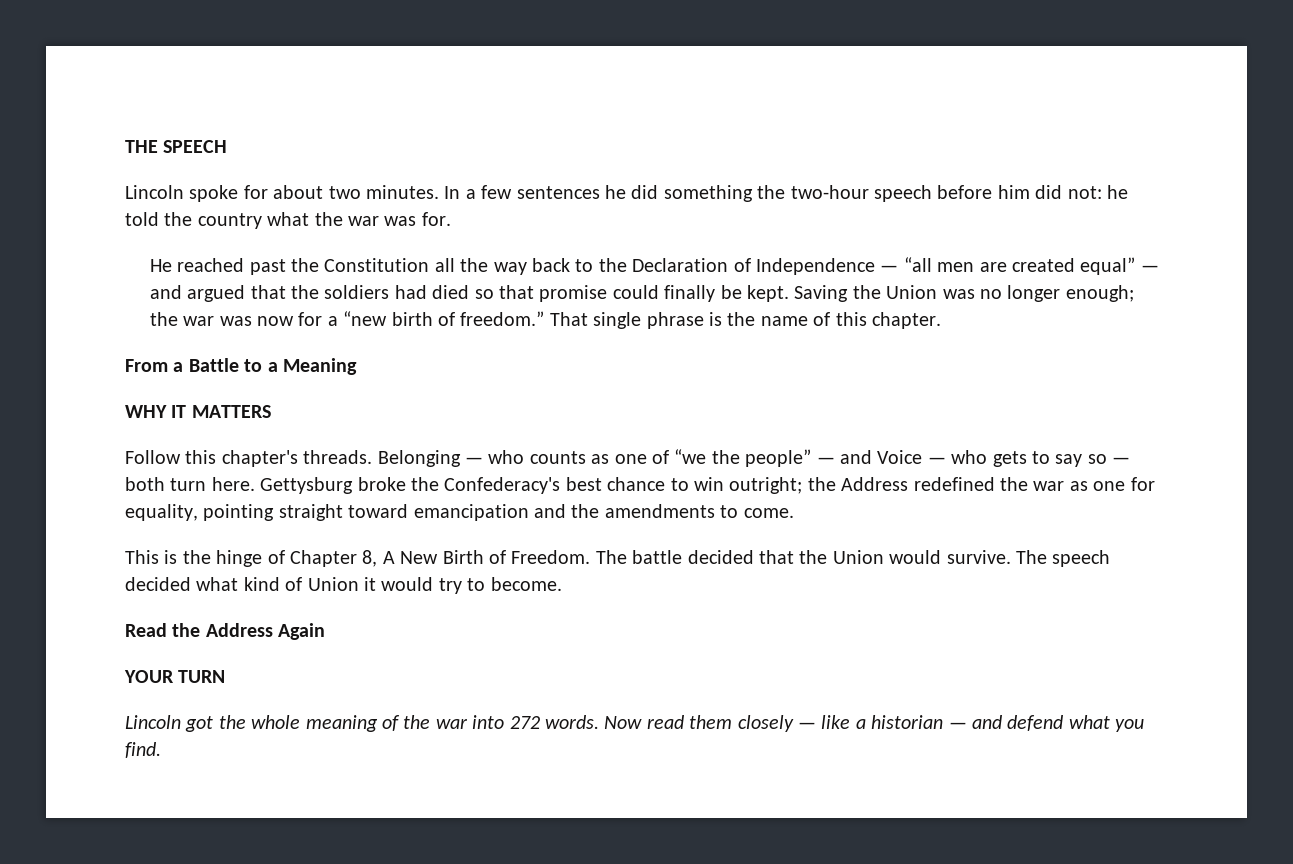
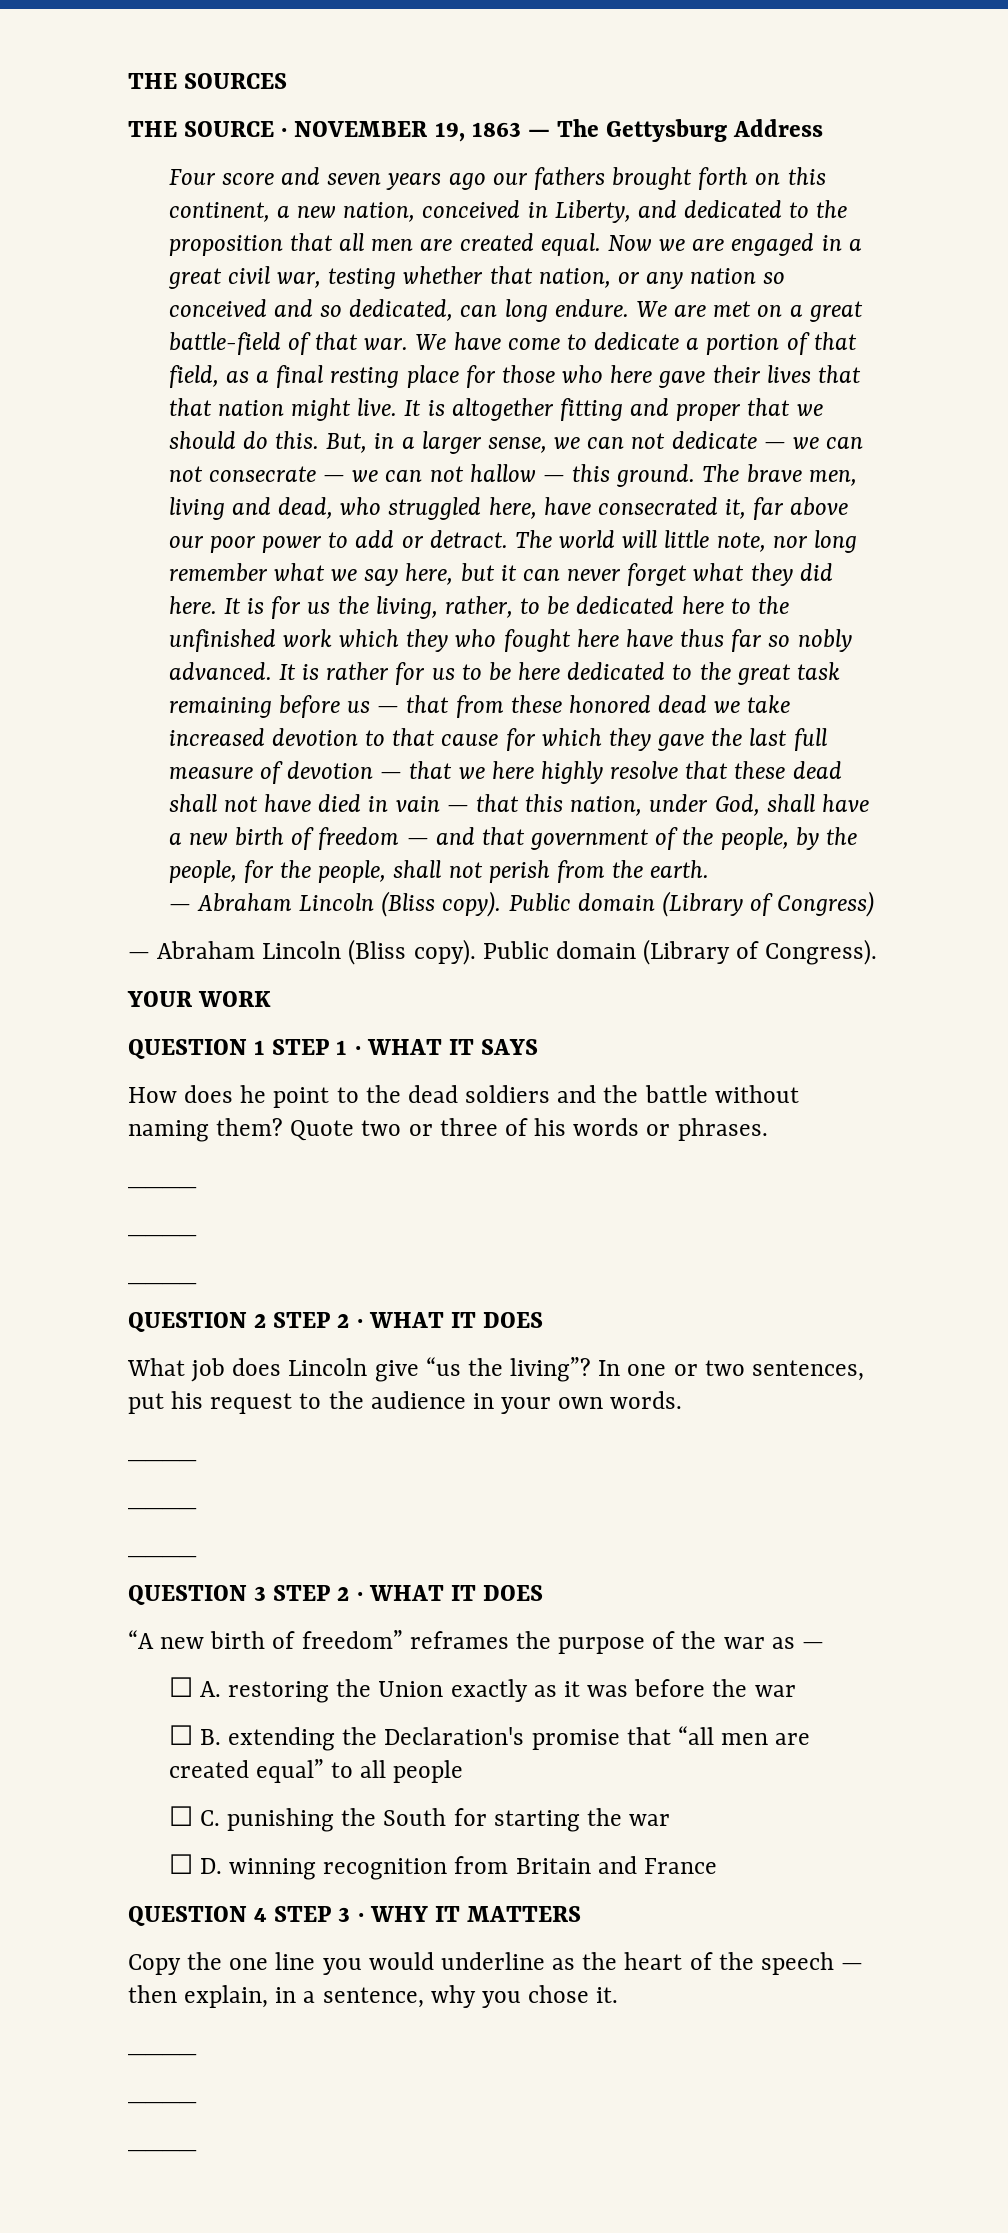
- THE SPEECH
- Lincoln spoke for about two minutes. In a few sentences he did something the two-hour speech before him did not: he told the country what the war was for.
- He reached past the Constitution all the way back to the Declaration of Independence — “all men are created equal” — and argued that the soldiers had died so that promise could finally be kept. Saving the Union was no longer enough; the war was now for a “new birth of freedom.” That single phrase is the name of this chapter.
- From a Battle to a Meaning
- WHY IT MATTERS
- Follow this chapter's threads. Belonging — who counts as one of “we the people” — and Voice — who gets to say so — both turn here. Gettysburg broke the Confederacy's best chance to win outright; the Address redefined the war as one for equality, pointing straight toward emancipation and the amendments to come.
- This is the hinge of Chapter 8, A New Birth of Freedom. The battle decided that the Union would survive. The speech decided what kind of Union it would try to become.
- Read the Address Again
- YOUR TURN
- Lincoln got the whole meaning of the war into 272 words. Now read them closely — like a historian — and defend what you find.
+ THE SOURCES
+ THE SOURCE · NOVEMBER 19, 1863 — The Gettysburg Address
+ Four score and seven years ago our fathers brought forth on this continent, a new nation, conceived in Liberty, and dedicated to the proposition that all men are created equal. Now we are engaged in a great civil war, testing whether that nation, or any nation so conceived and so dedicated, can long endure. We are met on a great battle-field of that war. We have come to dedicate a portion of that field, as a final resting place for those who here gave their lives that that nation might live. It is altogether fitting and proper that we should do this. But, in a larger sense, we can not dedicate — we can not consecrate — we can not hallow — this ground. The brave men, living and dead, who struggled here, have consecrated it, far above our poor power to add or detract. The world will little note, nor long remember what we say here, but it can never forget what they did here. It is for us the living, rather, to be dedicated here to the unfinished work which they who fought here have thus far so nobly advanced. It is rather for us to be here dedicated to the great task remaining before us — that from these honored dead we take increased devotion to that cause for which they gave the last full measure of devotion — that we here highly resolve that these dead shall not have died in vain — that this nation, under God, shall have a new birth of freedom — and that government of the people, by the people, for the people, shall not perish from the earth.
+ — Abraham Lincoln (Bliss copy). Public domain (Library of Congress)
+ — Abraham Lincoln (Bliss copy). Public domain (Library of Congress).
+ YOUR WORK
+ QUESTION 1 STEP 1 · WHAT IT SAYS
+ How does he point to the dead soldiers and the battle without naming them? Quote two or three of his words or phrases.
+ ____
+ ____
+ ____
+ QUESTION 2 STEP 2 · WHAT IT DOES
+ What job does Lincoln give “us the living”? In one or two sentences, put his request to the audience in your own words.
+ ____
+ ____
+ ____
+ QUESTION 3 STEP 2 · WHAT IT DOES
+ “A new birth of freedom” reframes the purpose of the war as —
+ ☐ A. restoring the Union exactly as it was before the war
+ ☐ B. extending the Declaration's promise that “all men are created equal” to all people
+ ☐ C. punishing the South for starting the war
+ ☐ D. winning recognition from Britain and France
+ QUESTION 4 STEP 3 · WHY IT MATTERS
+ Copy the one line you would underline as the heart of the speech — then explain, in a sentence, why you chose it.
+ ____
+ ____
+ ____

